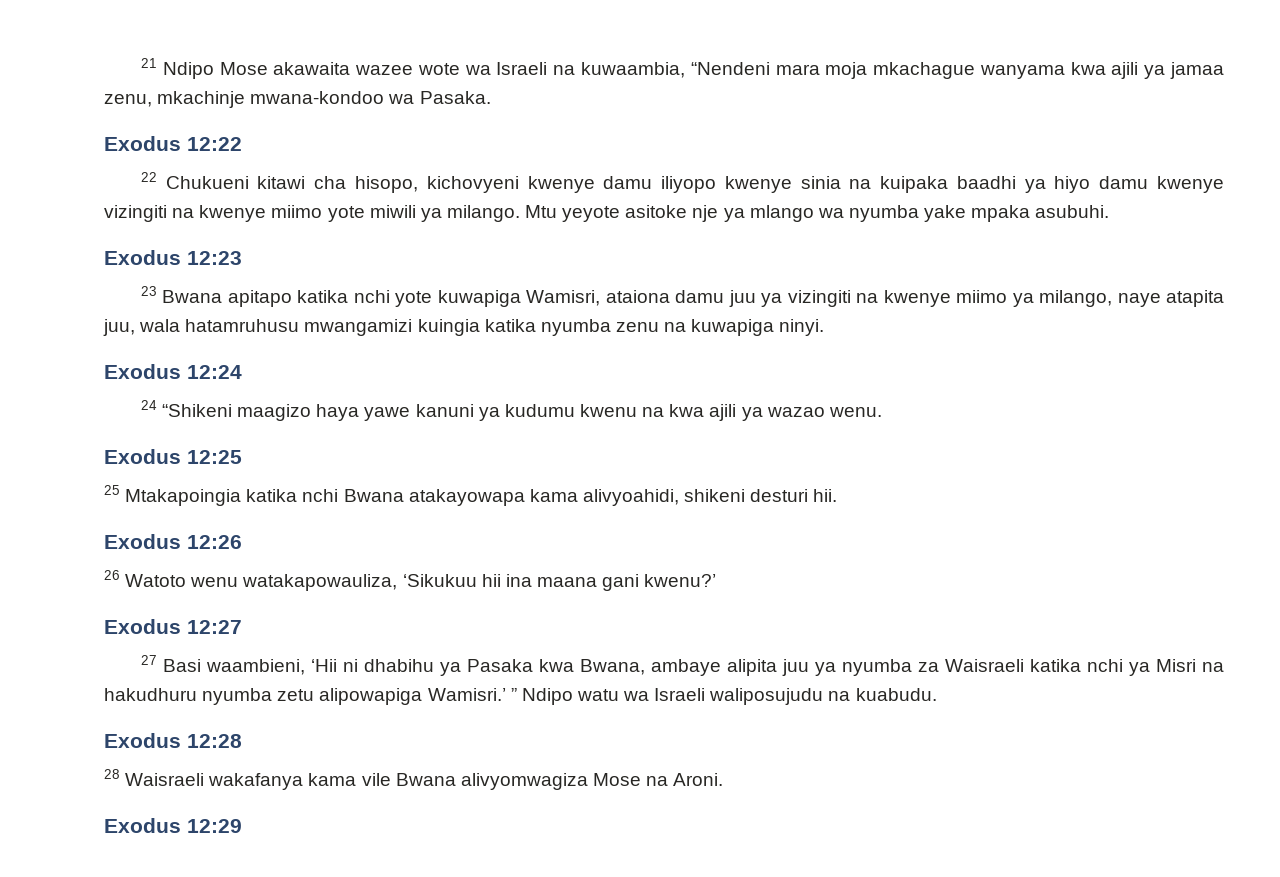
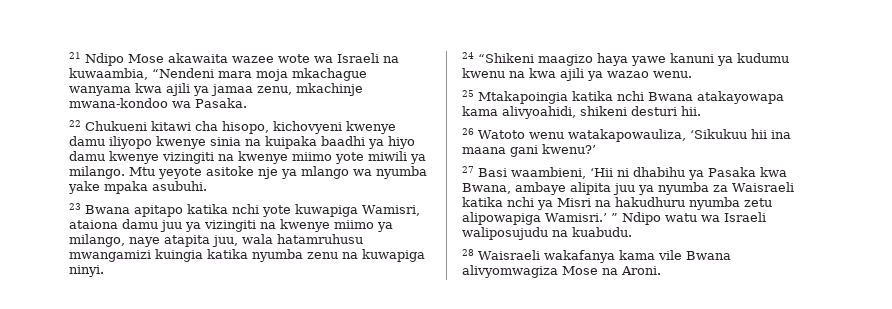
- Exodus 12:22
- Exodus 12:23
- Exodus 12:24
- Exodus 12:25
- Exodus 12:26
- Exodus 12:27
- Exodus 12:28
- Exodus 12:29

